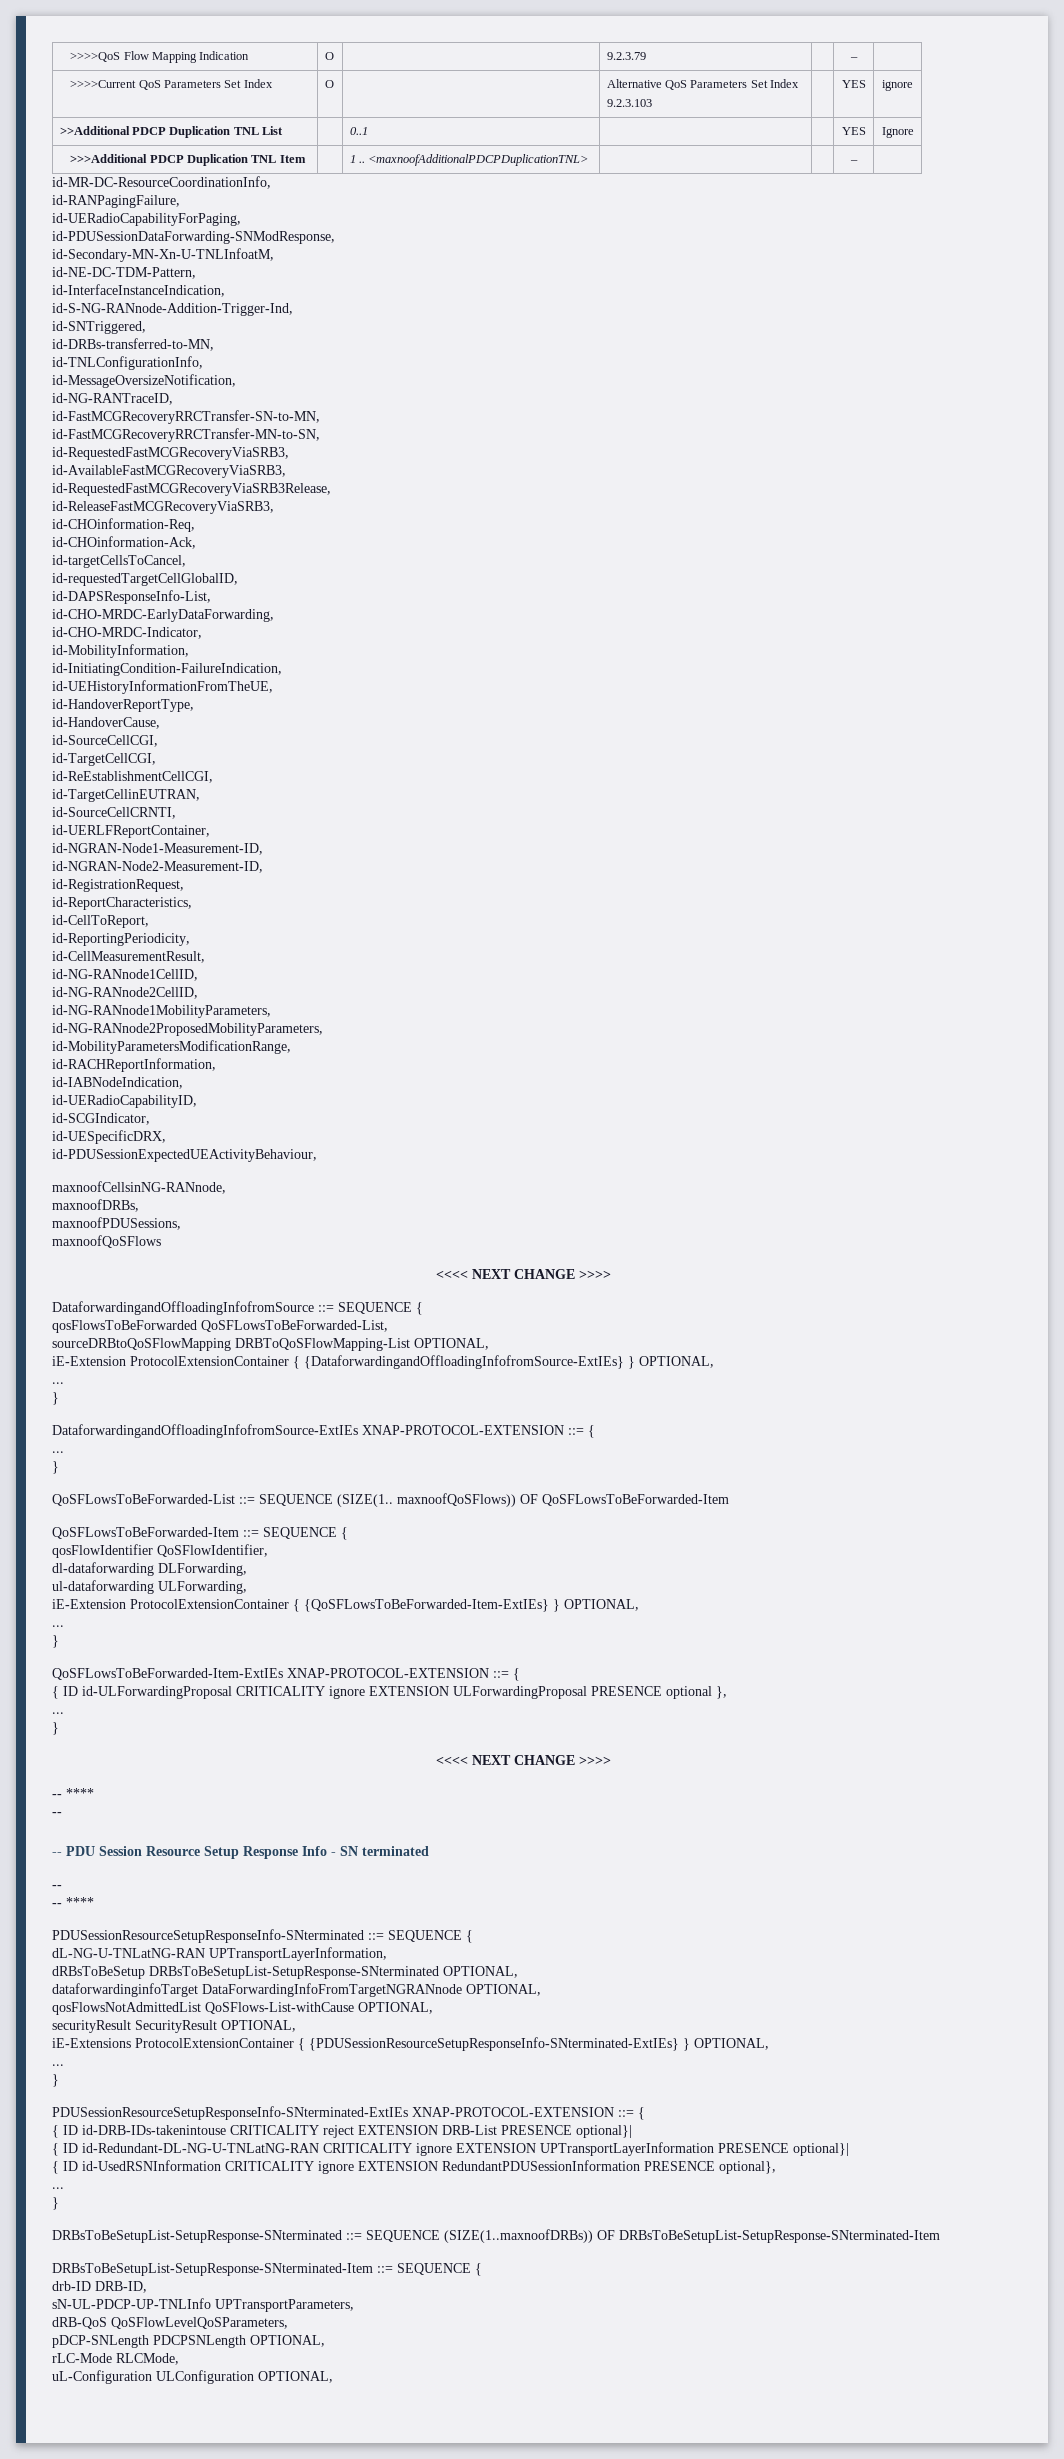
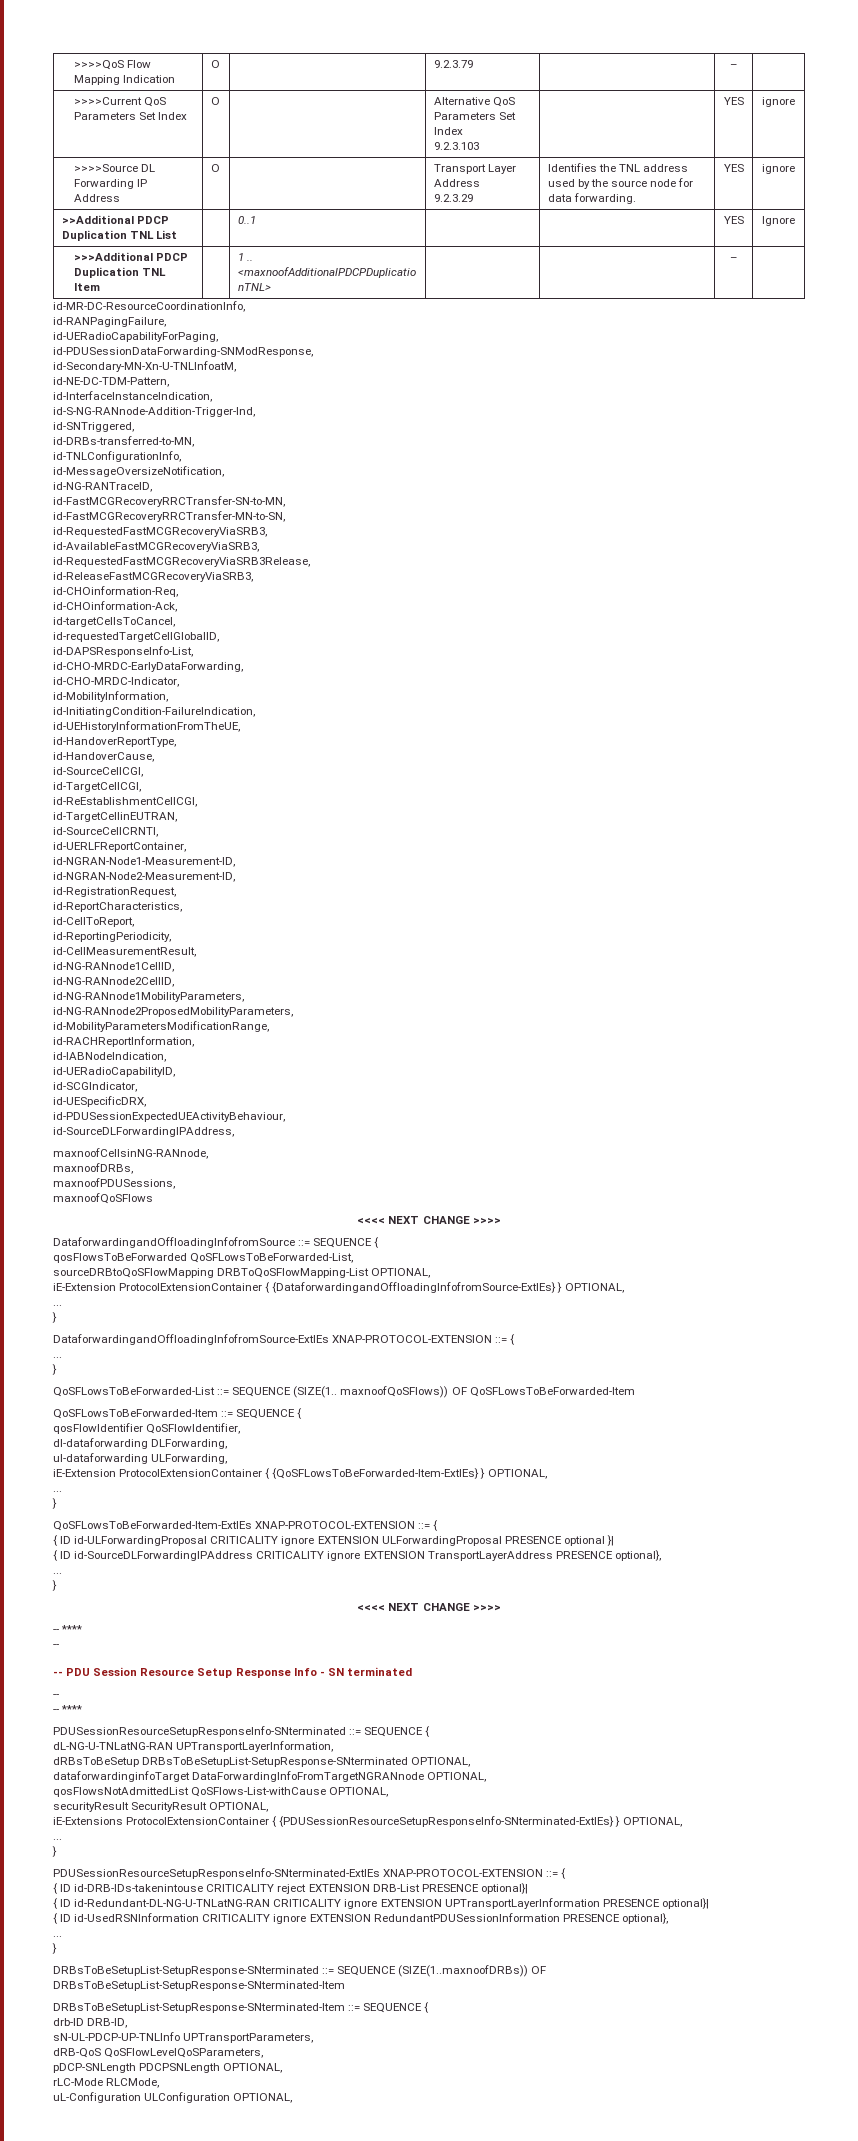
+ >>>>Source DL Forwarding IP Address | O | | Transport Layer Address
+ 9.2.3.29 | Identifies the TNL address used by the source node for data forwarding. | YES | ignore
+ id-SourceDLForwardingIPAddress,
- { ID id-ULForwardingProposal CRITICALITY ignore EXTENSION ULForwardingProposal PRESENCE optional },
+ { ID id-ULForwardingProposal CRITICALITY ignore EXTENSION ULForwardingProposal PRESENCE optional }|
+ { ID id-SourceDLForwardingIPAddress CRITICALITY ignore EXTENSION TransportLayerAddress PRESENCE optional},

